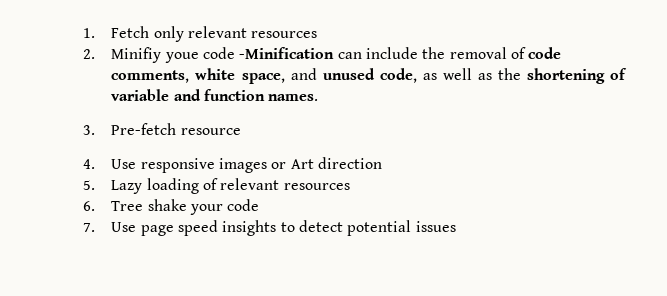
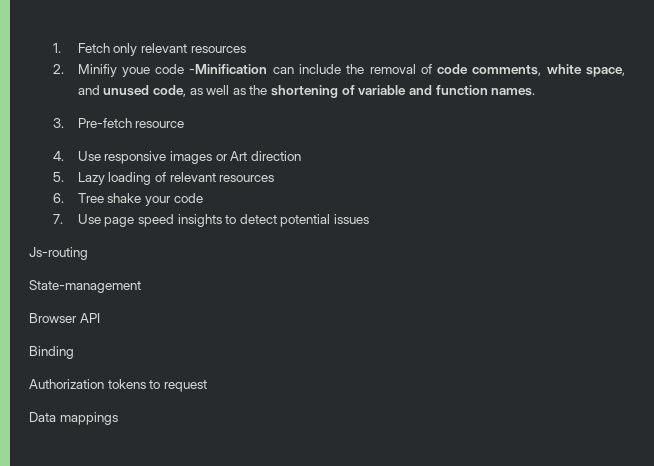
+ Js-routing
+ State-management
+ Browser API
+ Binding
+ Authorization tokens to request
+ Data mappings

